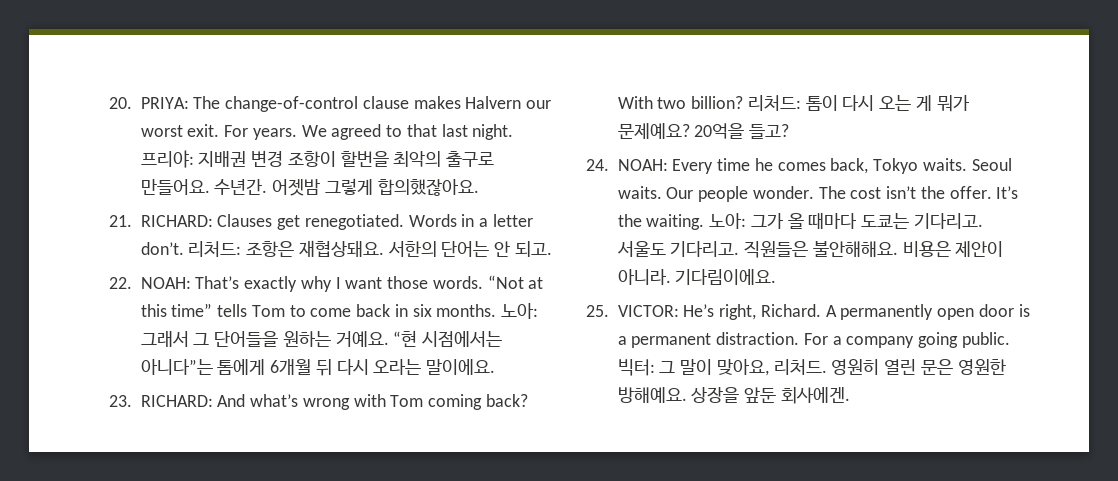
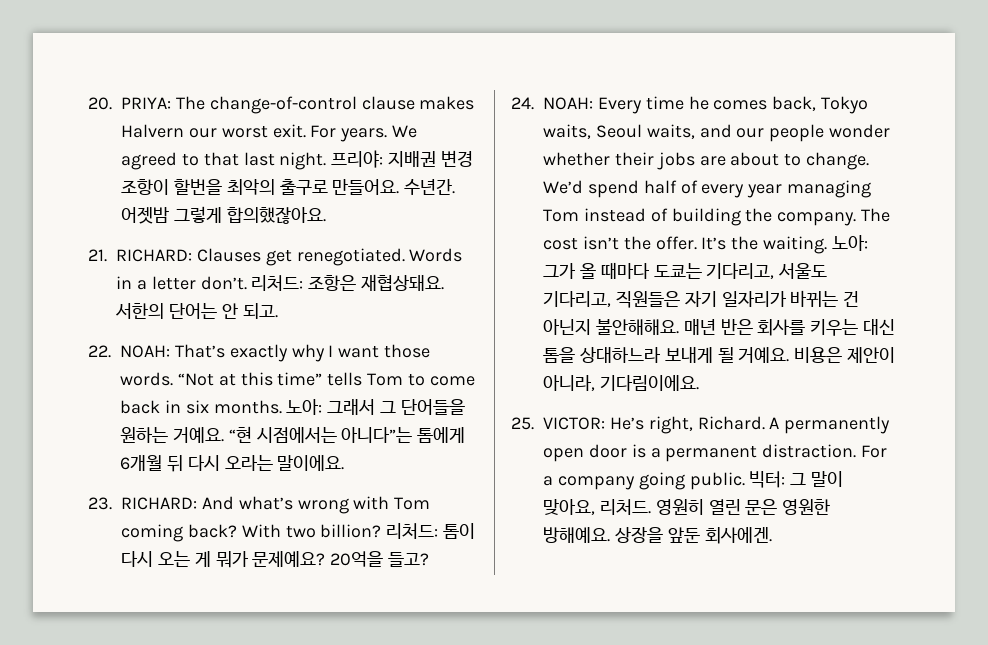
- 24. NOAH: Every time he comes back, Tokyo waits. Seoul waits. Our people wonder.
+ 24. NOAH: Every time he comes back, Tokyo waits, Seoul waits, and our people wonder whether their jobs are about to change. We’d spend half of every year managing Tom instead of building the company.
- 노아: 그가 올 때마다 도쿄는 기다리고. 서울도 기다리고. 직원들은 불안해해요.
+ 노아: 그가 올 때마다 도쿄는 기다리고, 서울도 기다리고, 직원들은 자기 일자리가 바뀌는 건 아닌지 불안해해요. 매년 반은 회사를 키우는 대신 톰을 상대하느라 보내게 될 거예요.
- 비용은 제안이 아니라. 기다림이에요.
+ 비용은 제안이 아니라, 기다림이에요.

